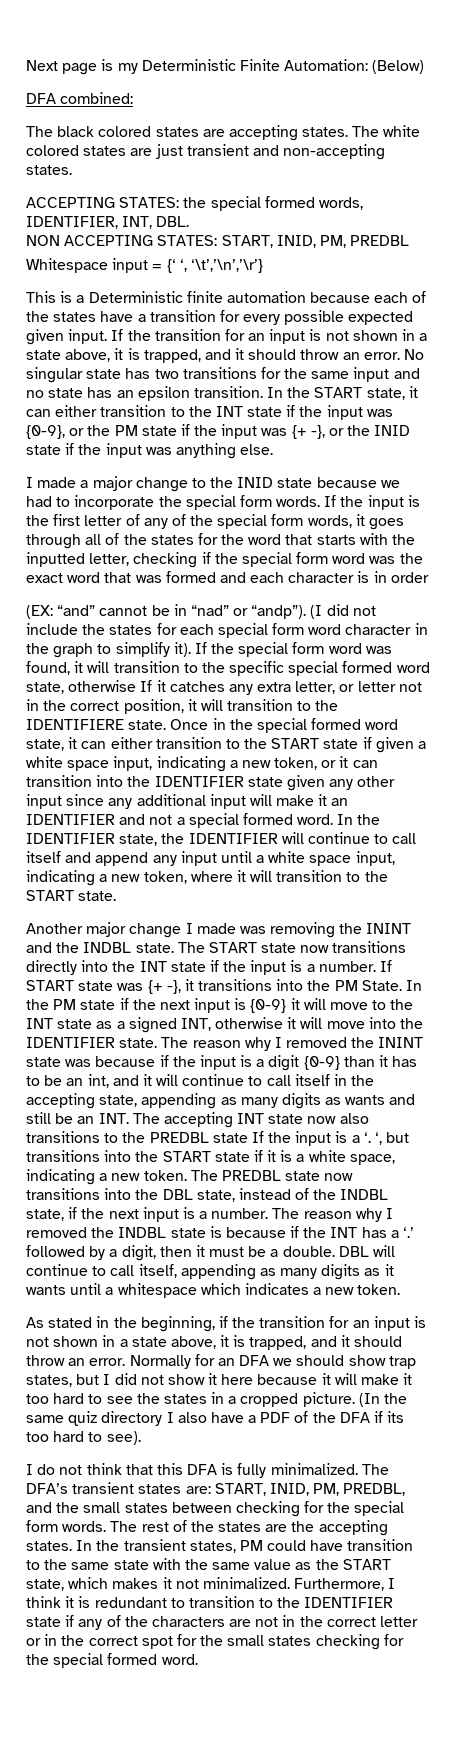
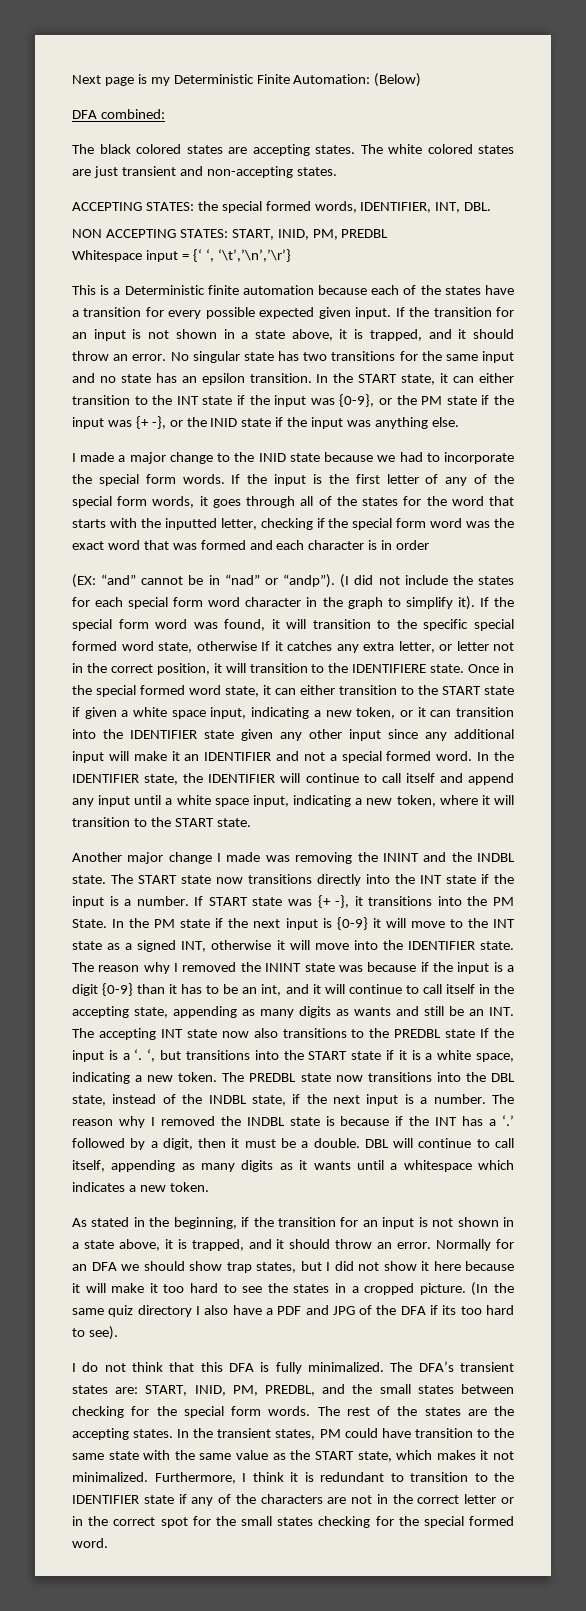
- (In the same quiz directory I also have a PDF of the DFA if its too hard to see).
+ (In the same quiz directory I also have a PDF and JPG of the DFA if its too hard to see).

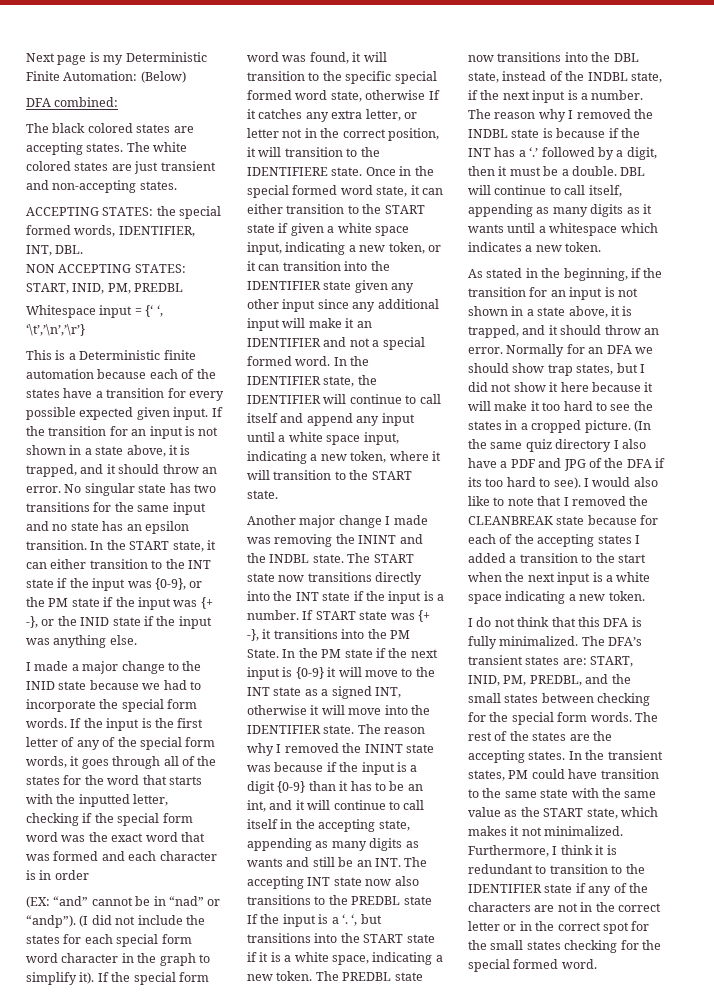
+ I would also like to note that I removed the CLEANBREAK state because for each of the accepting states I added a transition to the start when the next input is a white space indicating a new token.

